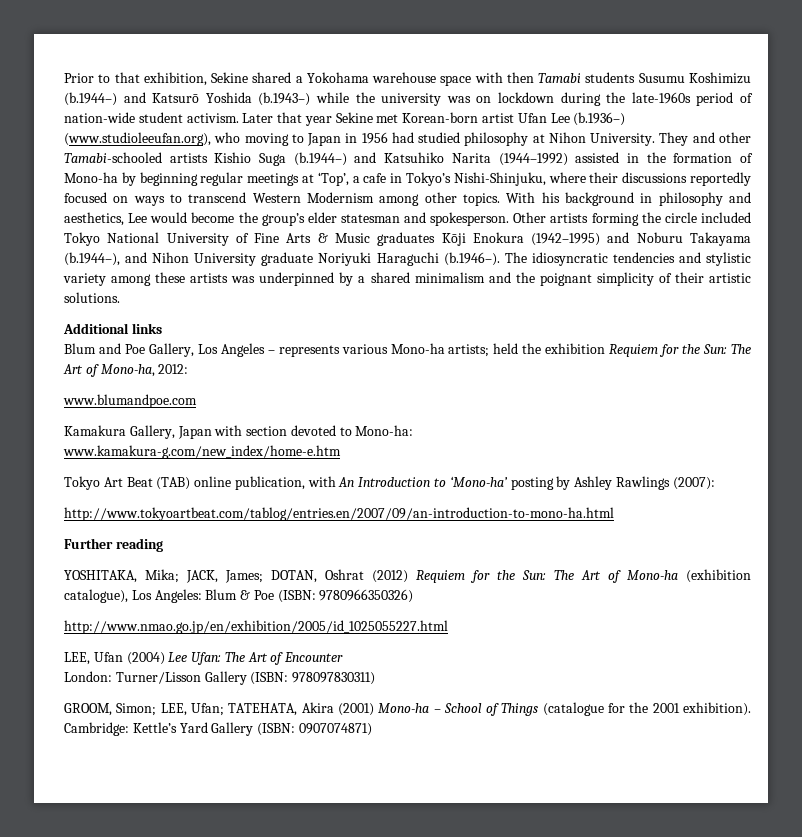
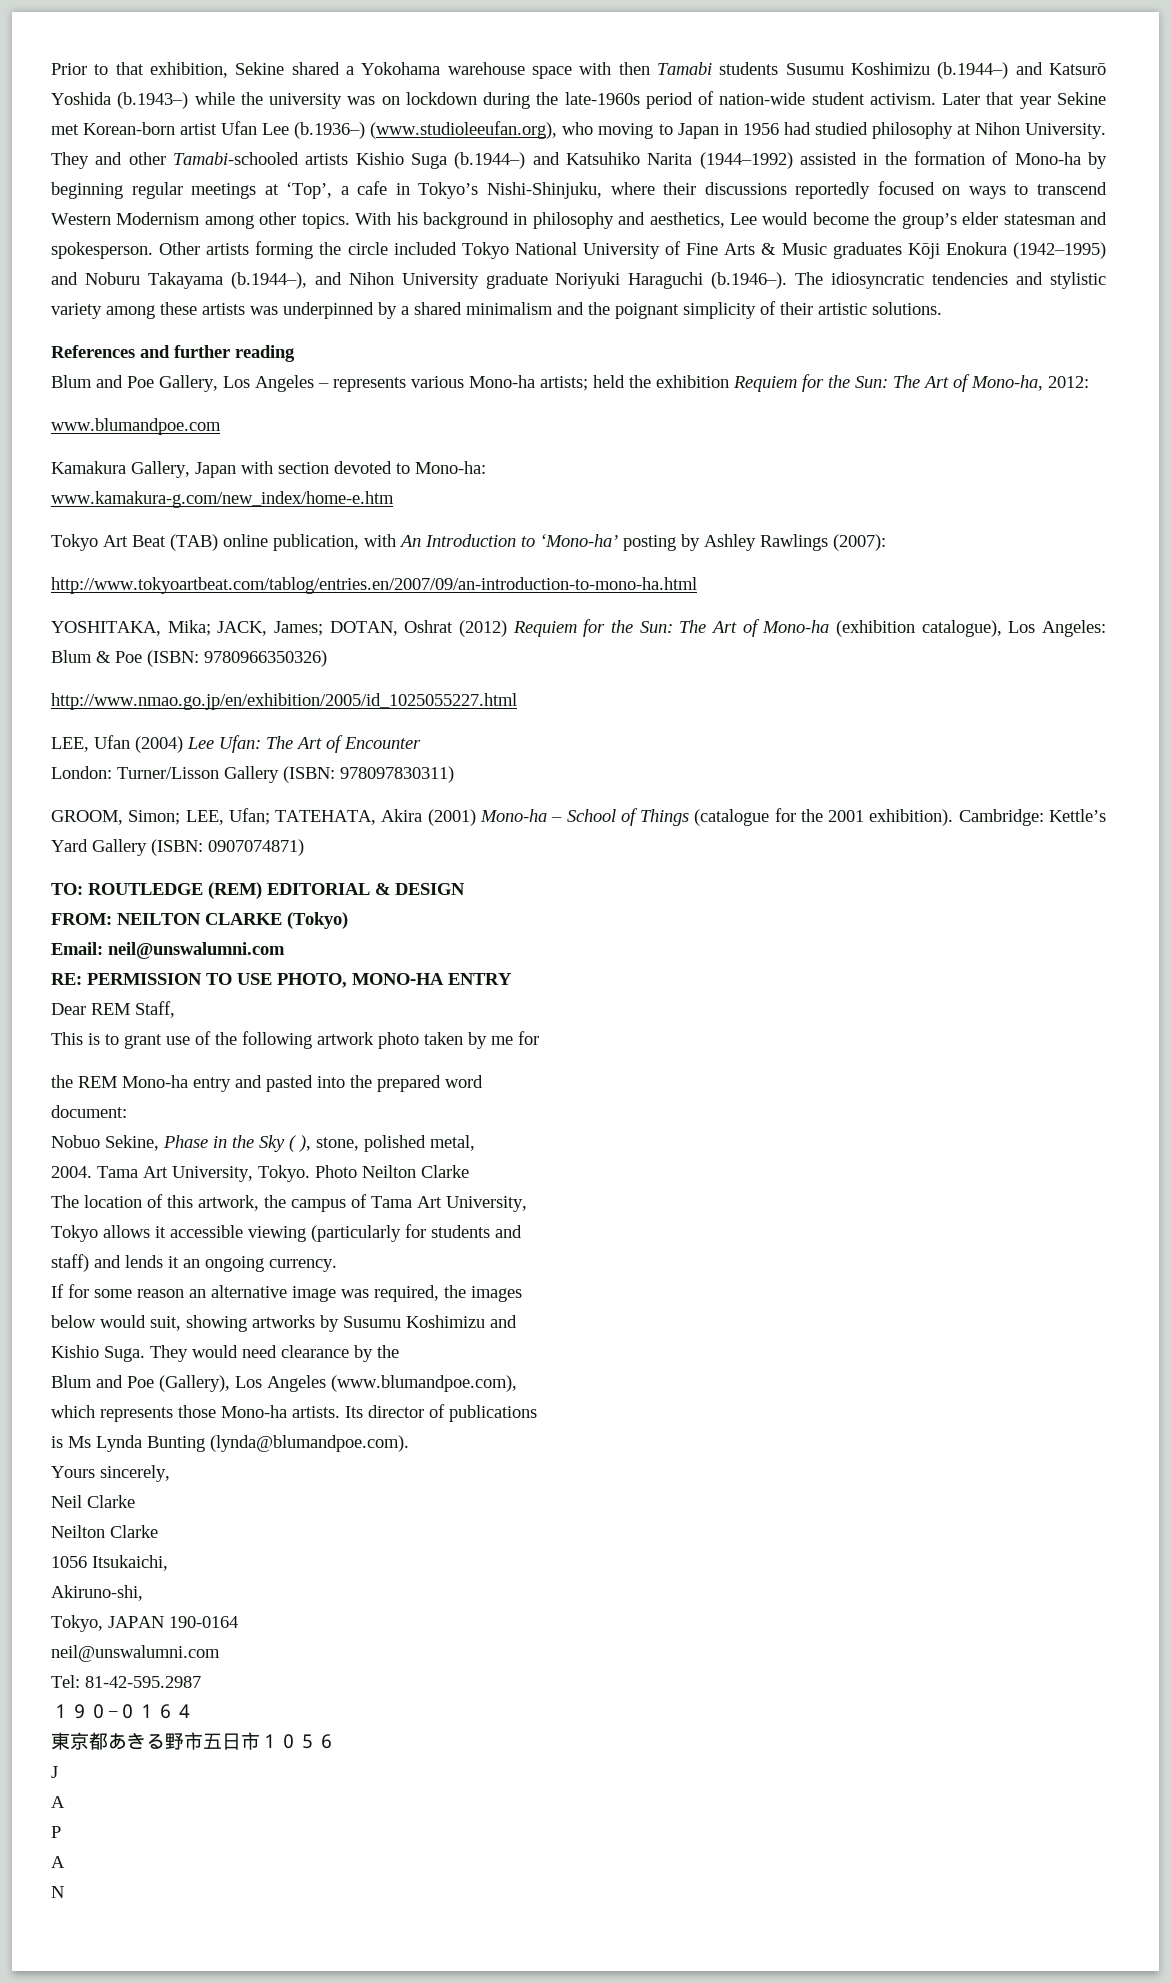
- Additional links
+ References and further reading
- Further reading
+ TO: ROUTLEDGE (REM) EDITORIAL & DESIGN
+ FROM: NEILTON CLARKE (Tokyo)
+ Email: neil@unswalumni.com
+ RE: PERMISSION TO USE PHOTO, MONO-HA ENTRY
+ Dear REM Staff,
+ This is to grant use of the following artwork photo taken by me for
+ the REM Mono-ha entry and pasted into the prepared word
+ document:
+ Nobuo Sekine, Phase in the Sky ( ), stone, polished metal,
+ 2004. Tama Art University, Tokyo. Photo Neilton Clarke
+ The location of this artwork, the campus of Tama Art University,
+ Tokyo allows it accessible viewing (particularly for students and
+ staff) and lends it an ongoing currency.
+ If for some reason an alternative image was required, the images
+ below would suit, showing artworks by Susumu Koshimizu and
+ Kishio Suga. They would need clearance by the
+ Blum and Poe (Gallery), Los Angeles (www.blumandpoe.com),
+ which represents those Mono-ha artists. Its director of publications
+ is Ms Lynda Bunting (lynda@blumandpoe.com).
+ Yours sincerely,
+ Neil Clarke
+ Neilton Clarke
+ 1056 Itsukaichi,
+ Akiruno-shi,
+ Tokyo, JAPAN 190-0164
+ neil@unswalumni.com
+ Tel: 81-42-595.2987
+ １９０−０１６４
+ 東京都あきる野市五日市１０５６
+ J
+ A
+ P
+ A
+ N

